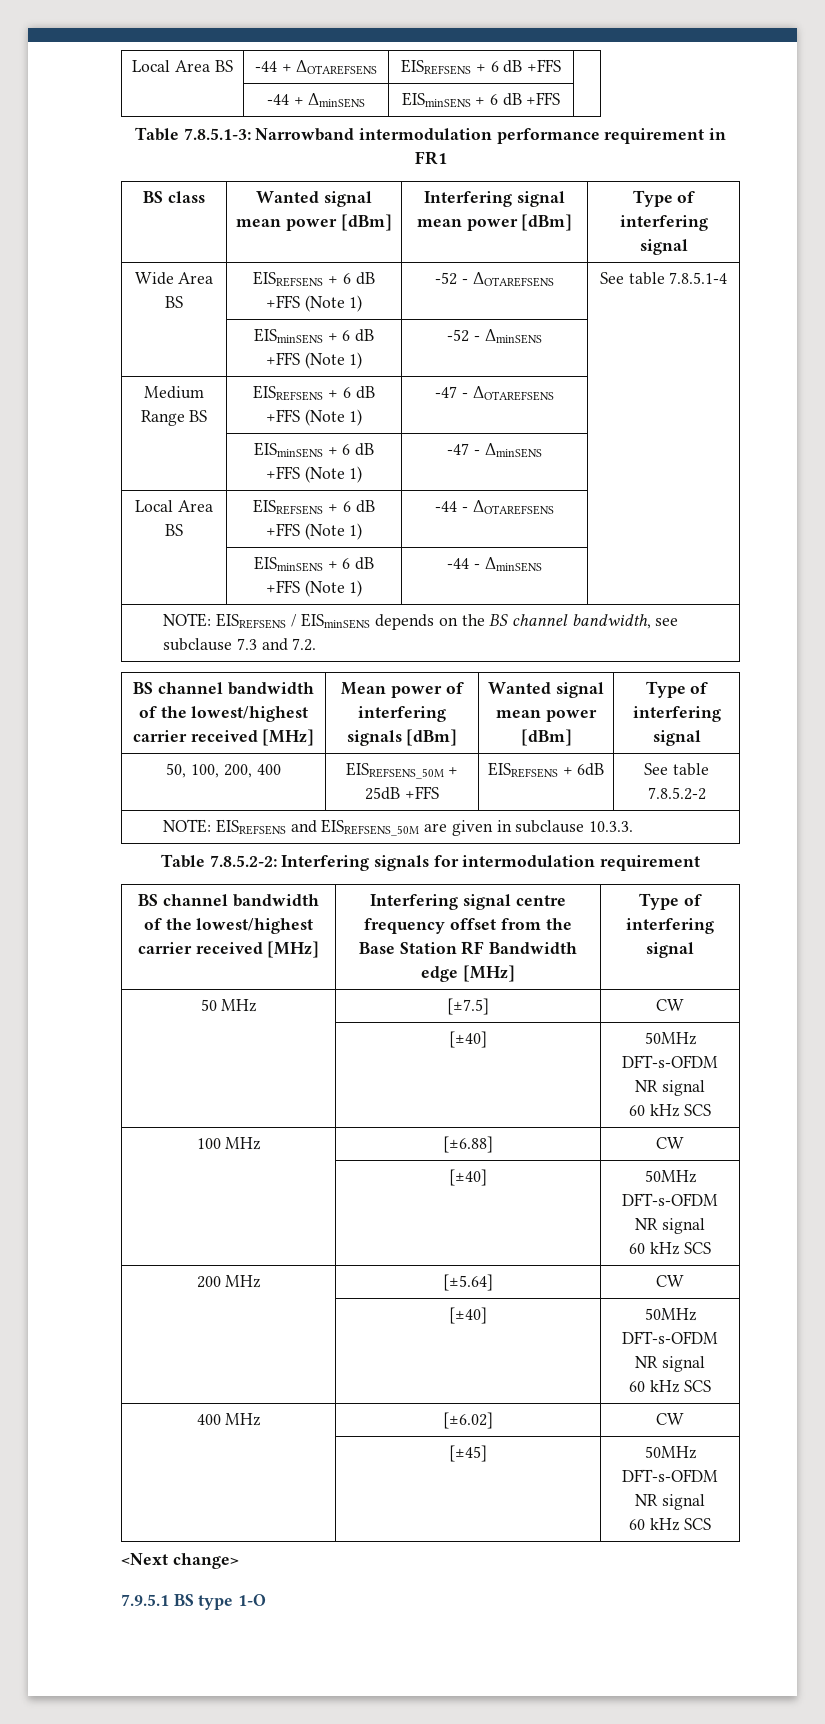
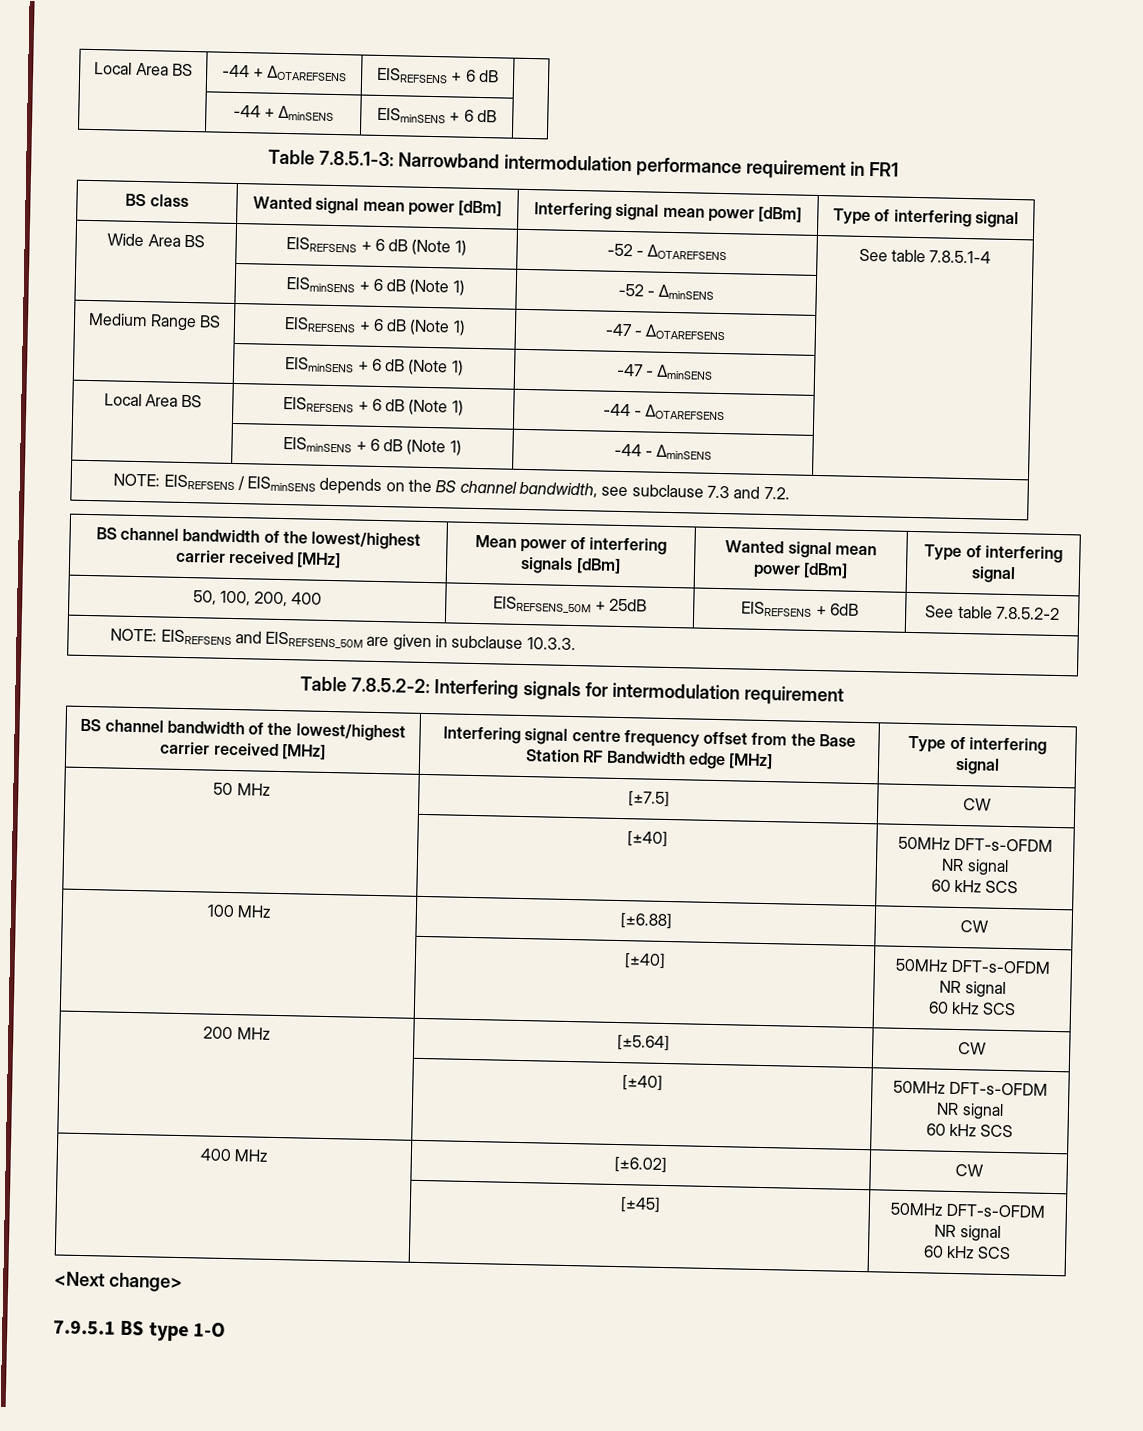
- Local Area BS | -44 + ΔOTAREFSENS | EISREFSENS + 6 dB +FFS |
+ Local Area BS | -44 + ΔOTAREFSENS | EISREFSENS + 6 dB |
- | -44 + ΔminSENS | EISminSENS + 6 dB +FFS |
+ | -44 + ΔminSENS | EISminSENS + 6 dB |
- Wide Area BS | EISREFSENS + 6 dB +FFS (Note 1) | -52 - ΔOTAREFSENS | See table 7.8.5.1-4
+ Wide Area BS | EISREFSENS + 6 dB (Note 1) | -52 - ΔOTAREFSENS | See table 7.8.5.1-4
- | EISminSENS + 6 dB +FFS (Note 1) | -52 - ΔminSENS |
+ | EISminSENS + 6 dB (Note 1) | -52 - ΔminSENS |
- Medium Range BS | EISREFSENS + 6 dB +FFS (Note 1) | -47 - ΔOTAREFSENS |
+ Medium Range BS | EISREFSENS + 6 dB (Note 1) | -47 - ΔOTAREFSENS |
- | EISminSENS + 6 dB +FFS (Note 1) | -47 - ΔminSENS |
+ | EISminSENS + 6 dB (Note 1) | -47 - ΔminSENS |
- Local Area BS | EISREFSENS + 6 dB +FFS (Note 1) | -44 - ΔOTAREFSENS |
+ Local Area BS | EISREFSENS + 6 dB (Note 1) | -44 - ΔOTAREFSENS |
- | EISminSENS + 6 dB +FFS (Note 1) | -44 - ΔminSENS |
+ | EISminSENS + 6 dB (Note 1) | -44 - ΔminSENS |
- 50, 100, 200, 400 | EISREFSENS_50M + 25dB +FFS | EISREFSENS + 6dB | See table 7.8.5.2-2
+ 50, 100, 200, 400 | EISREFSENS_50M + 25dB | EISREFSENS + 6dB | See table 7.8.5.2-2

